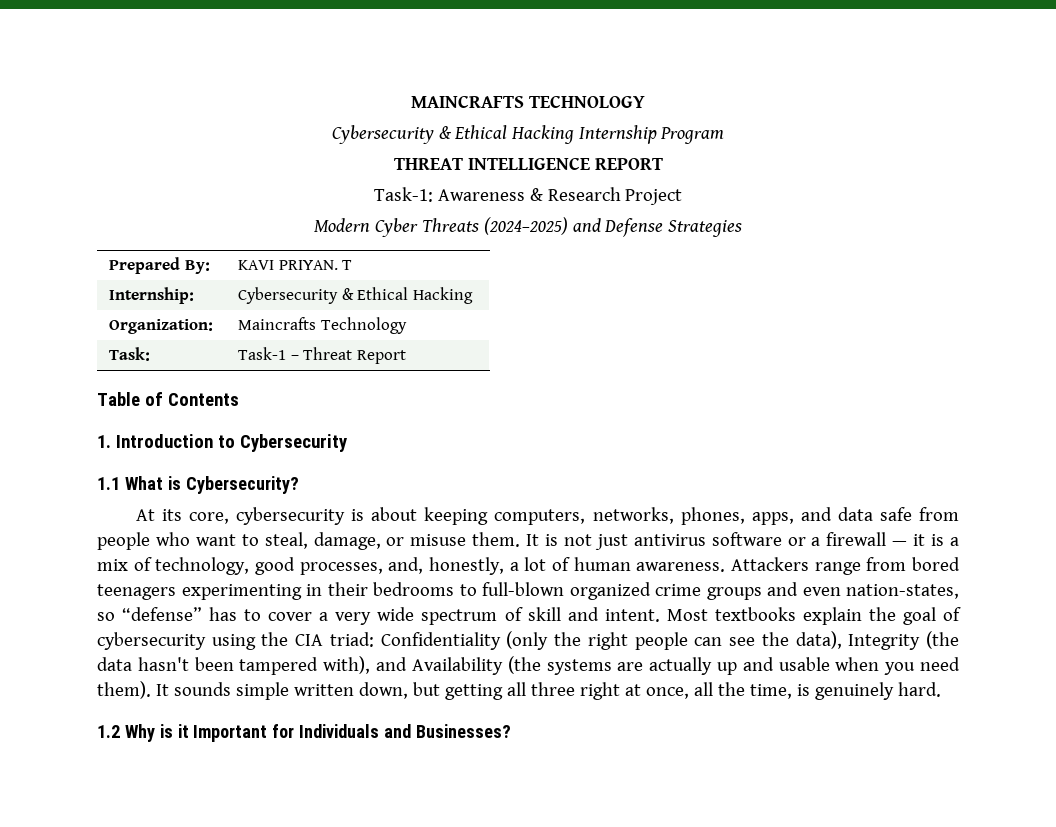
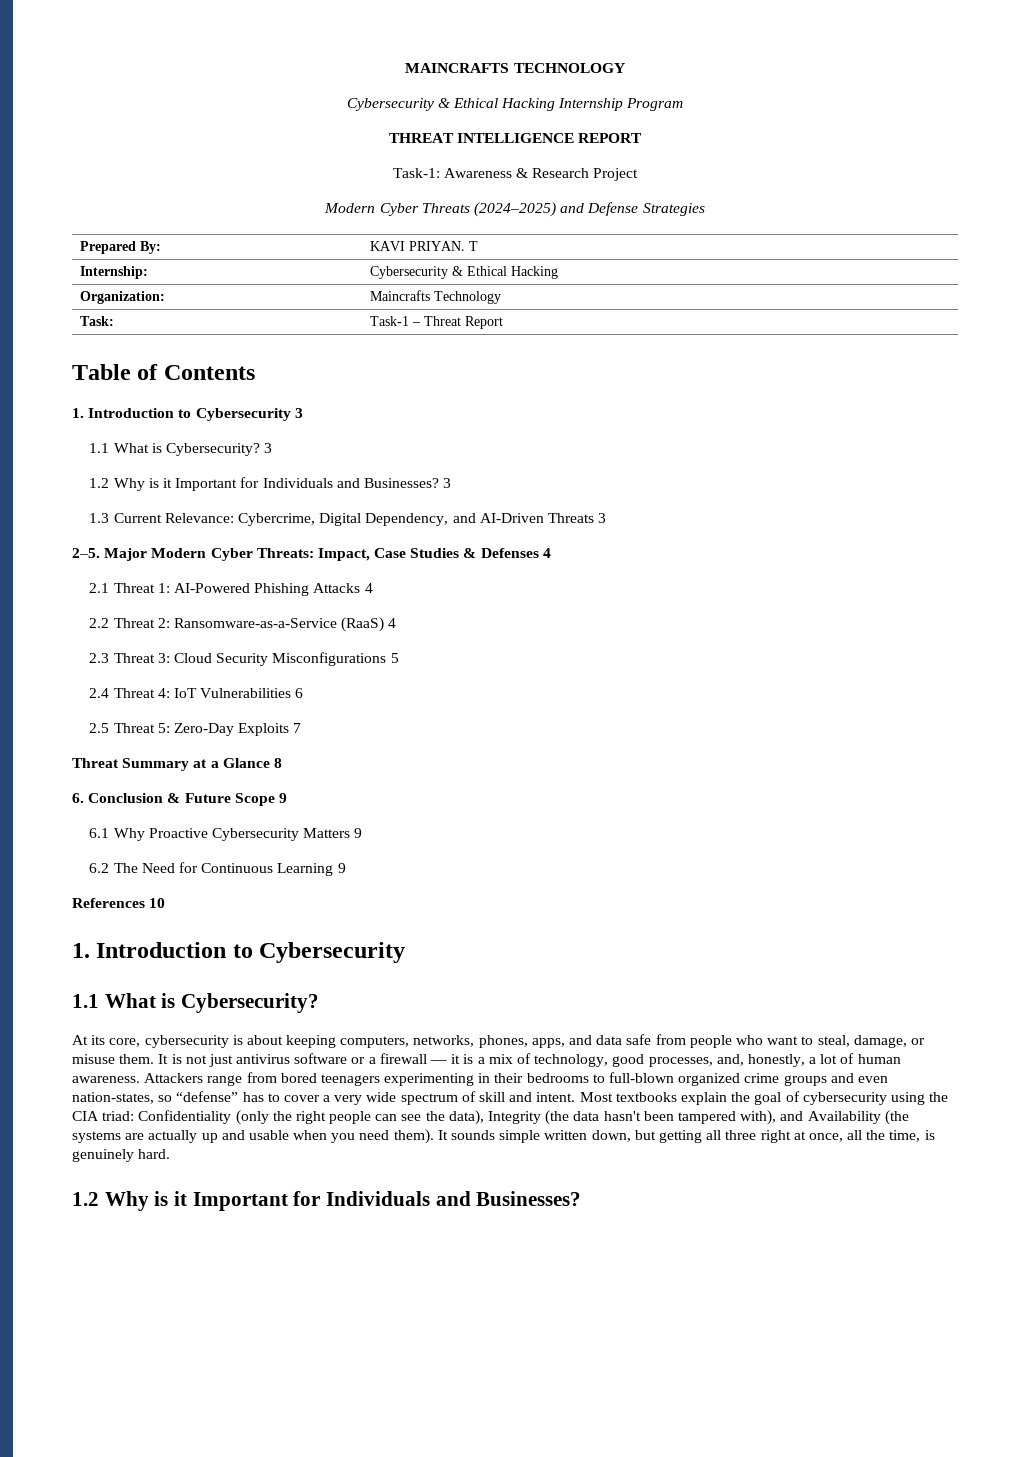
+ 1. Introduction to Cybersecurity 3
+ 1.1 What is Cybersecurity? 3
+ 1.2 Why is it Important for Individuals and Businesses? 3
+ 1.3 Current Relevance: Cybercrime, Digital Dependency, and AI-Driven Threats 3
+ 2–5. Major Modern Cyber Threats: Impact, Case Studies & Defenses 4
+ 2.1 Threat 1: AI-Powered Phishing Attacks 4
+ 2.2 Threat 2: Ransomware-as-a-Service (RaaS) 4
+ 2.3 Threat 3: Cloud Security Misconfigurations 5
+ 2.4 Threat 4: IoT Vulnerabilities 6
+ 2.5 Threat 5: Zero-Day Exploits 7
+ Threat Summary at a Glance 8
+ 6. Conclusion & Future Scope 9
+ 6.1 Why Proactive Cybersecurity Matters 9
+ 6.2 The Need for Continuous Learning 9
+ References 10

